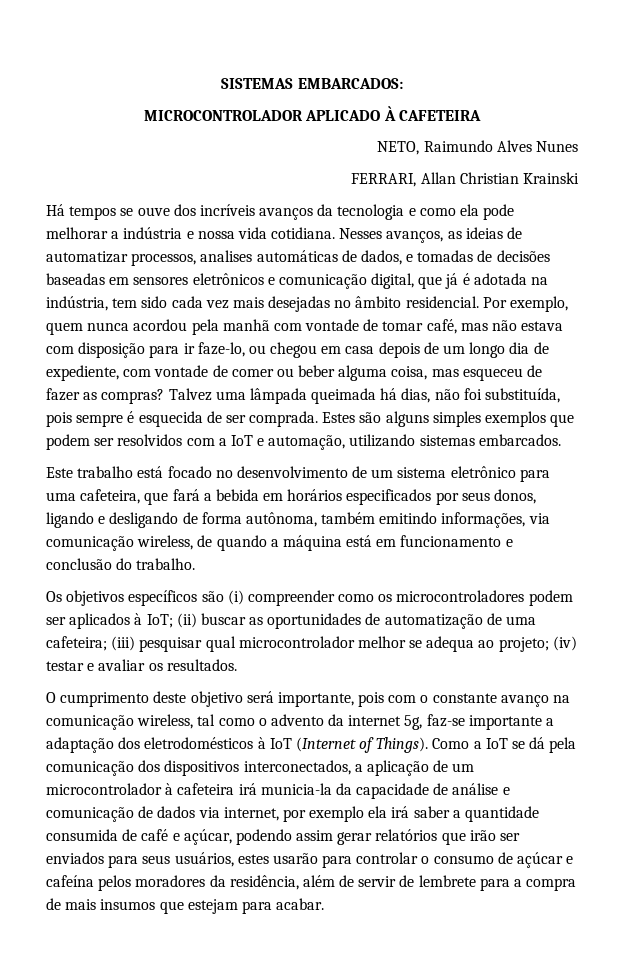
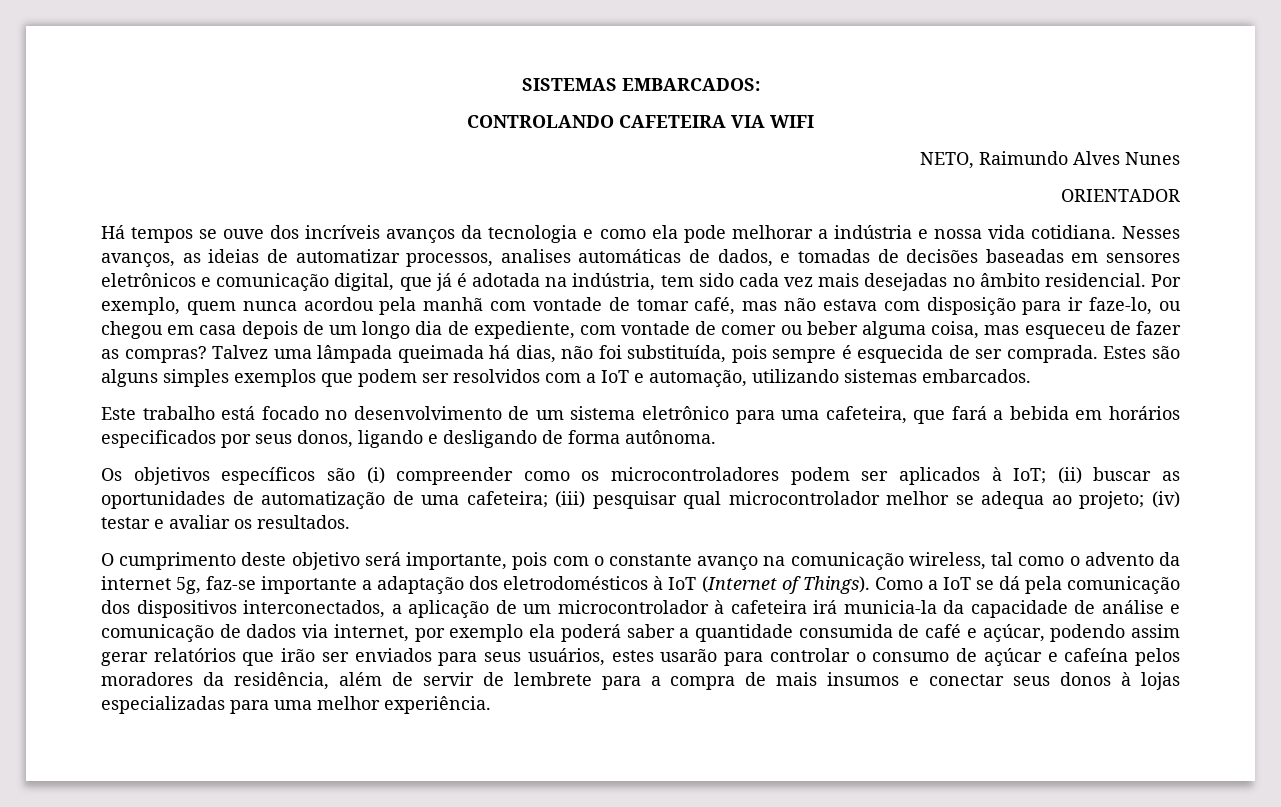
- MICROCONTROLADOR APLICADO À CAFETEIRA
+ CONTROLANDO CAFETEIRA VIA WIFI
- FERRARI, Allan Christian Krainski
+ ORIENTADOR
- Este trabalho está focado no desenvolvimento de um sistema eletrônico para uma cafeteira, que fará a bebida em horários especificados por seus donos, ligando e desligando de forma autônoma, também emitindo informações, via comunicação wireless, de quando a máquina está em funcionamento e conclusão do trabalho.
+ Este trabalho está focado no desenvolvimento de um sistema eletrônico para uma cafeteira, que fará a bebida em horários especificados por seus donos, ligando e desligando de forma autônoma.
- Como a IoT se dá pela comunicação dos dispositivos interconectados, a aplicação de um microcontrolador à cafeteira irá municia-la da capacidade de análise e comunicação de dados via internet, por exemplo ela irá saber a quantidade consumida de café e açúcar, podendo assim gerar relatórios que irão ser enviados para seus usuários, estes usarão para controlar o consumo de açúcar e cafeína pelos moradores da residência, além de servir de lembrete para a compra de mais insumos que estejam para acabar.
+ Como a IoT se dá pela comunicação dos dispositivos interconectados, a aplicação de um microcontrolador à cafeteira irá municia-la da capacidade de análise e comunicação de dados via internet, por exemplo ela poderá saber a quantidade consumida de café e açúcar, podendo assim gerar relatórios que irão ser enviados para seus usuários, estes usarão para controlar o consumo de açúcar e cafeína pelos moradores da residência, além de servir de lembrete para a compra de mais insumos e conectar seus donos à lojas especializadas para uma melhor experiência.

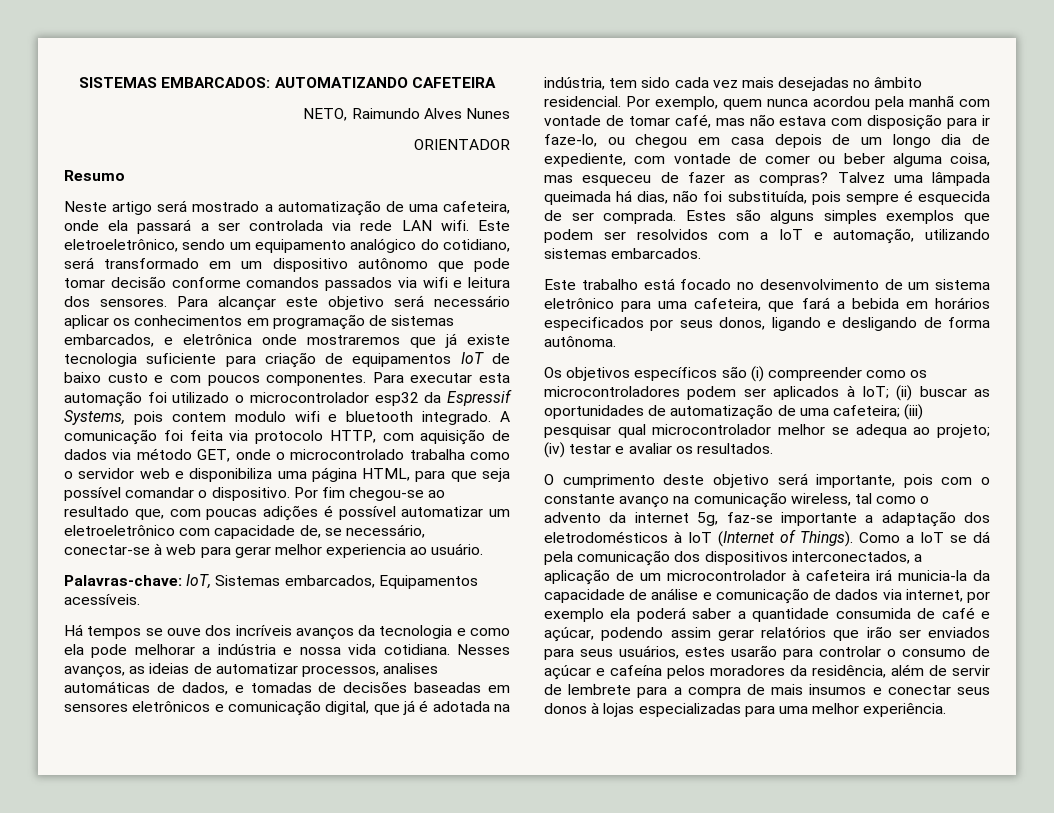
- SISTEMAS EMBARCADOS:
- CONTROLANDO CAFETEIRA VIA WIFI
+ SISTEMAS EMBARCADOS: AUTOMATIZANDO CAFETEIRA
+ Resumo
+ Neste artigo será mostrado a automatização de uma cafeteira, onde ela passará a ser controlada via rede LAN wifi. Este eletroeletrônico, sendo um equipamento analógico do cotidiano, será transformado em um dispositivo autônomo que pode tomar decisão conforme comandos passados via wifi e leitura dos sensores. Para alcançar este objetivo será necessário aplicar os conhecimentos em programação de sistemas embarcados, e eletrônica onde mostraremos que já existe tecnologia suficiente para criação de equipamentos IoT de baixo custo e com poucos componentes. Para executar esta automação foi utilizado o microcontrolador esp32 da Espressif Systems, pois contem modulo wifi e bluetooth integrado. A comunicação foi feita via protocolo HTTP, com aquisição de dados via método GET, onde o microcontrolado trabalha como o servidor web e disponibiliza uma página HTML, para que seja possível comandar o dispositivo. Por fim chegou-se ao resultado que, com poucas adições é possível automatizar um eletroeletrônico com capacidade de, se necessário, conectar-se à web para gerar melhor experiencia ao usuário.
+ Palavras-chave: IoT, Sistemas embarcados, Equipamentos acessíveis.

